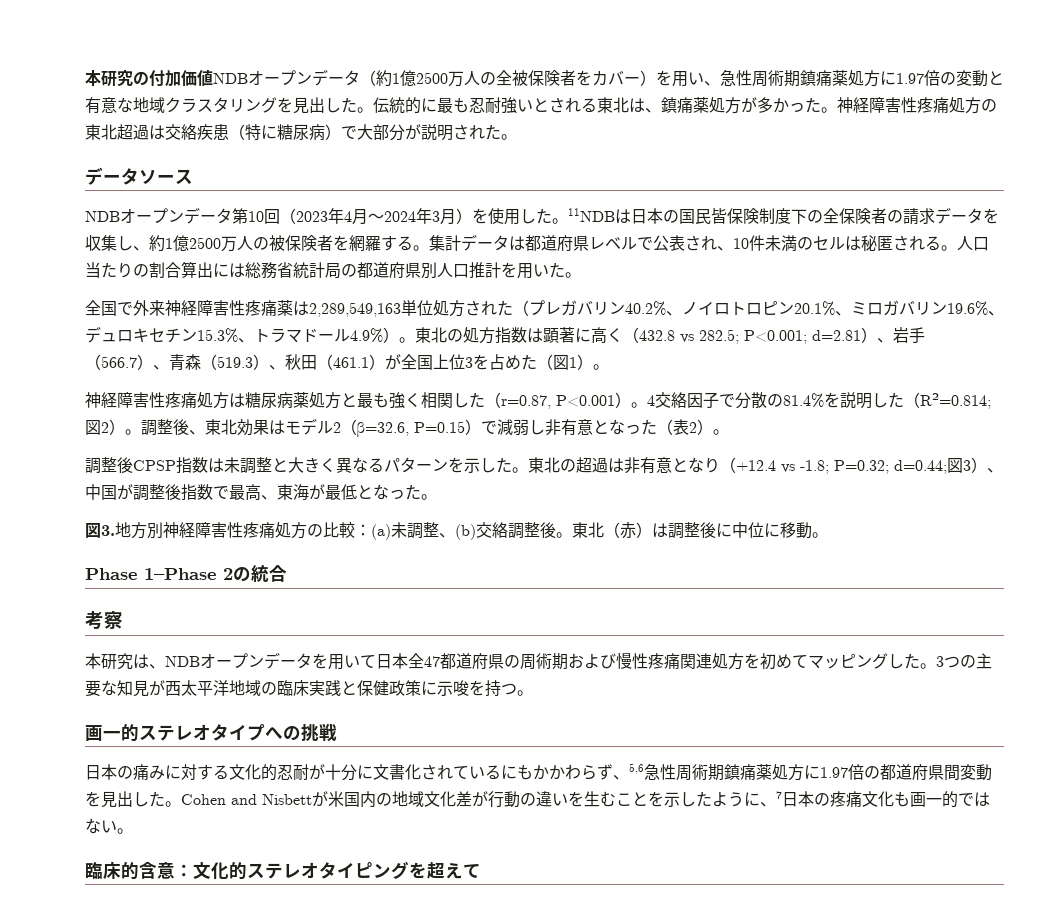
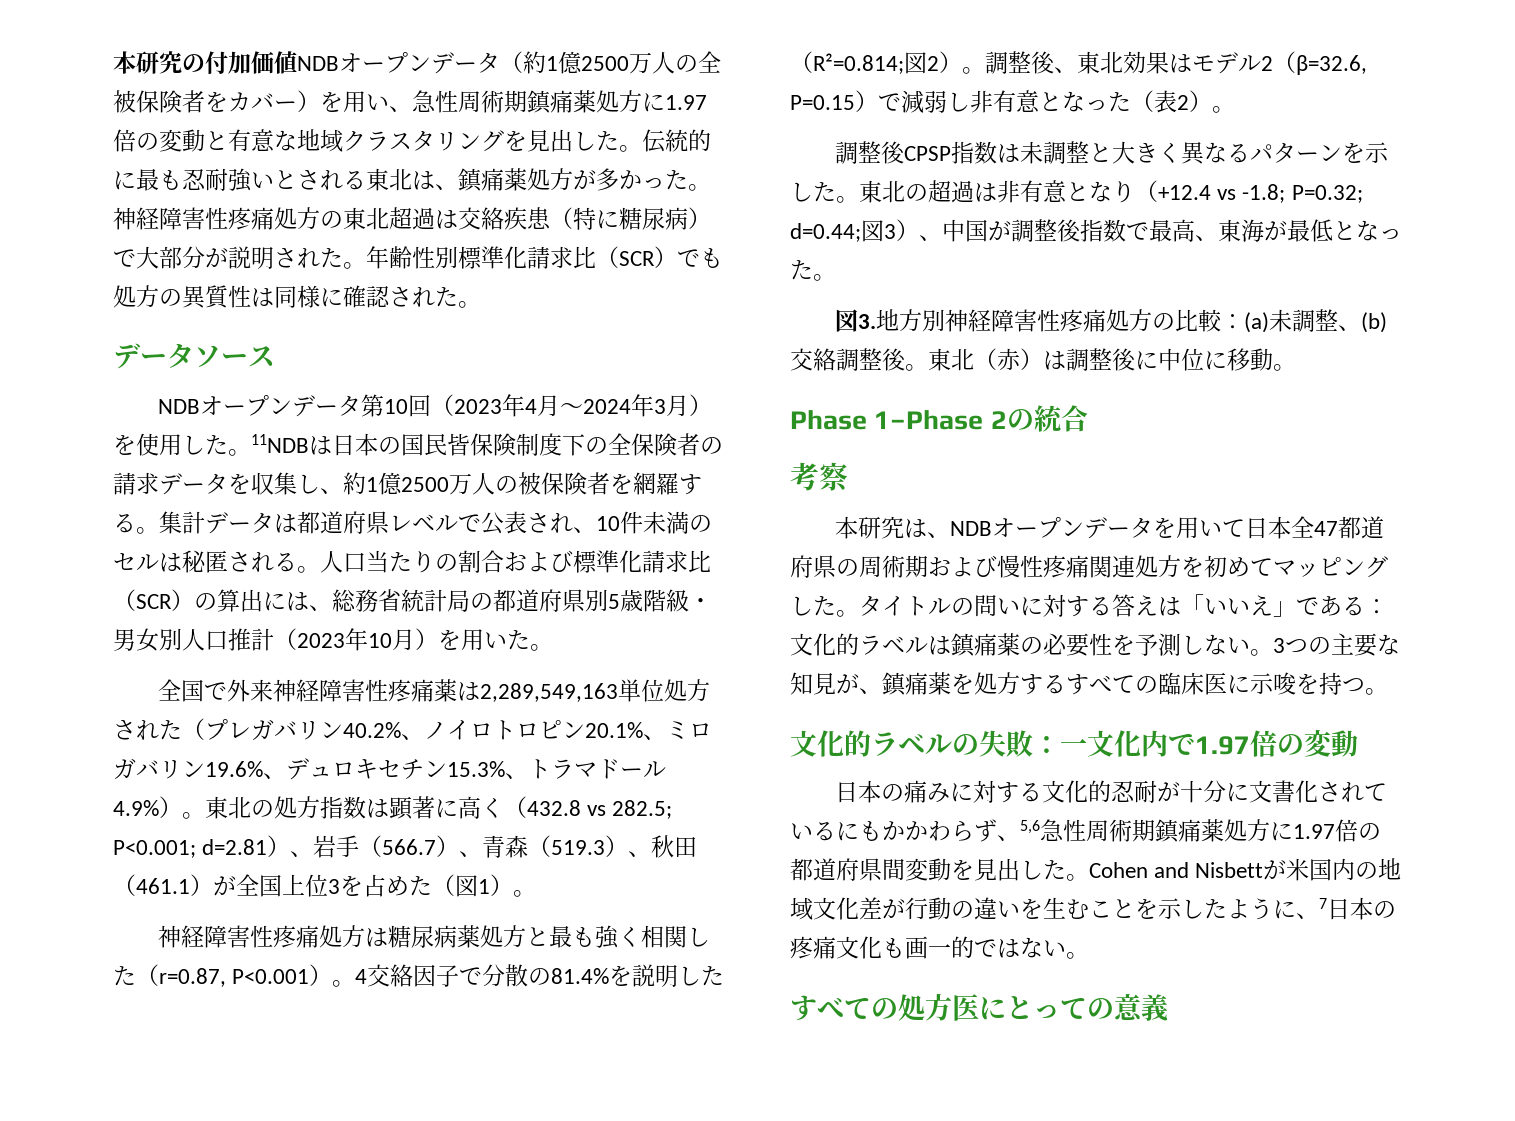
+ 年齢性別標準化請求比（SCR）でも処方の異質性は同様に確認された。
- 人口当たりの割合算出には総務省統計局の都道府県別人口推計を用いた。
+ 人口当たりの割合および標準化請求比（SCR）の算出には、総務省統計局の都道府県別5歳階級・男女別人口推計（2023年10月）を用いた。
+ タイトルの問いに対する答えは「いいえ」である：文化的ラベルは鎮痛薬の必要性を予測しない。
- 3つの主要な知見が西太平洋地域の臨床実践と保健政策に示唆を持つ。
- 画一的ステレオタイプへの挑戦
+ 3つの主要な知見が、鎮痛薬を処方するすべての臨床医に示唆を持つ。
+ 文化的ラベルの失敗：一文化内で1.97倍の変動
- 臨床的含意：文化的ステレオタイピングを超えて
+ すべての処方医にとっての意義

